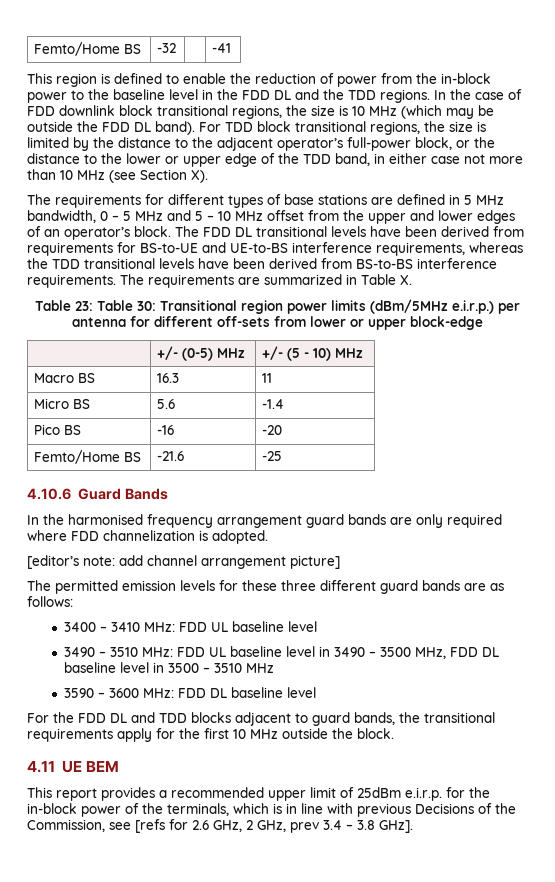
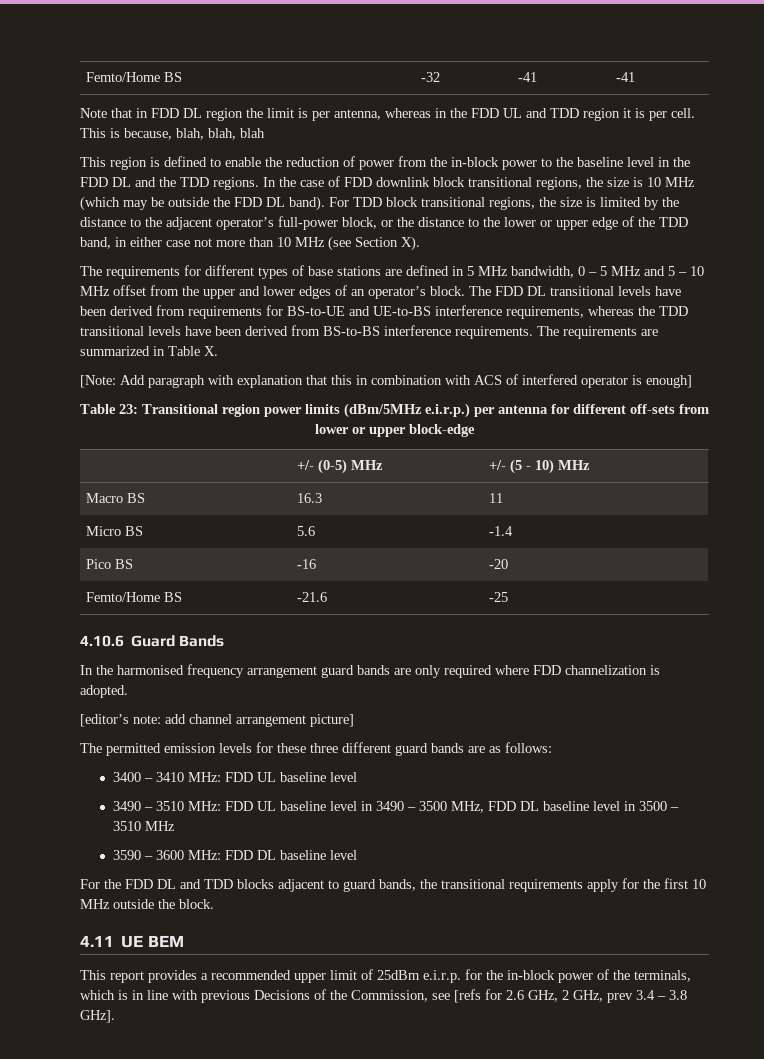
- Femto/Home BS | -32 | | -41
+ Femto/Home BS | -32 | -41 | -41
+ Note that in FDD DL region the limit is per antenna, whereas in the FDD UL and TDD region it is per cell. This is because, blah, blah, blah
+ [Note: Add paragraph with explanation that this in combination with ACS of interfered operator is enough]
- Table 23: Table 30: Transitional region power limits (dBm/5MHz e.i.r.p.) per antenna for different off-sets from lower or upper block-edge
+ Table 23: Transitional region power limits (dBm/5MHz e.i.r.p.) per antenna for different off-sets from lower or upper block-edge

